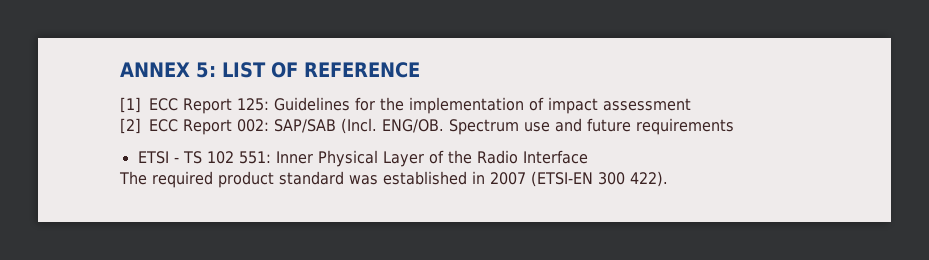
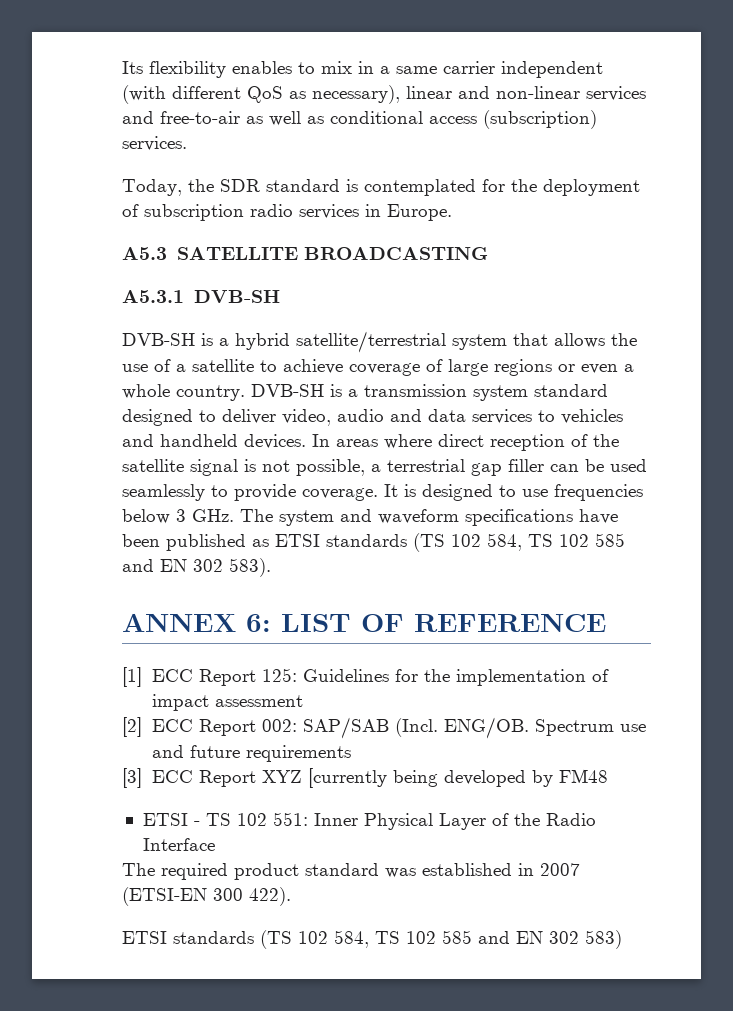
- ANNEX 5: LIST OF REFERENCE
+ Its flexibility enables to mix in a same carrier independent (with different QoS as necessary), linear and non-linear services and free-to-air as well as conditional access (subscription) services.
+ Today, the SDR standard is contemplated for the deployment of subscription radio services in Europe.
+ A5.3 SATELLITE BROADCASTING
+ A5.3.1 DVB-SH
+ DVB-SH is a hybrid satellite/terrestrial system that allows the use of a satellite to achieve coverage of large regions or even a whole country. DVB-SH is a transmission system standard designed to deliver video, audio and data services to vehicles and handheld devices. In areas where direct reception of the satellite signal is not possible, a terrestrial gap filler can be used seamlessly to provide coverage. It is designed to use frequencies below 3 GHz. The system and waveform specifications have been published as ETSI standards (TS 102 584, TS 102 585 and EN 302 583).
+ ANNEX 6: LIST OF REFERENCE
+ [3] ECC Report XYZ [currently being developed by FM48
+ ETSI standards (TS 102 584, TS 102 585 and EN 302 583)

